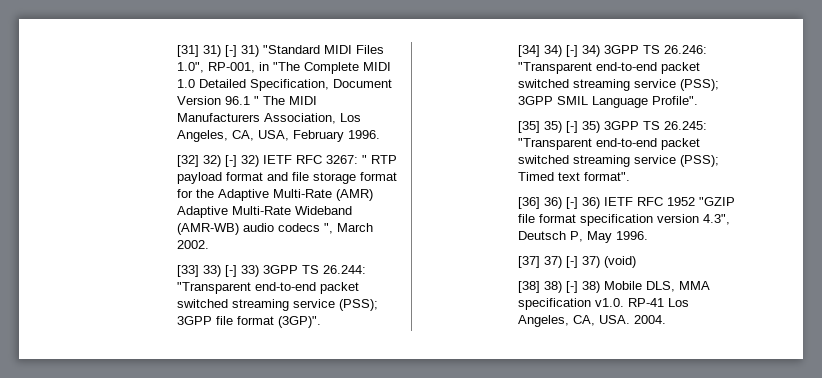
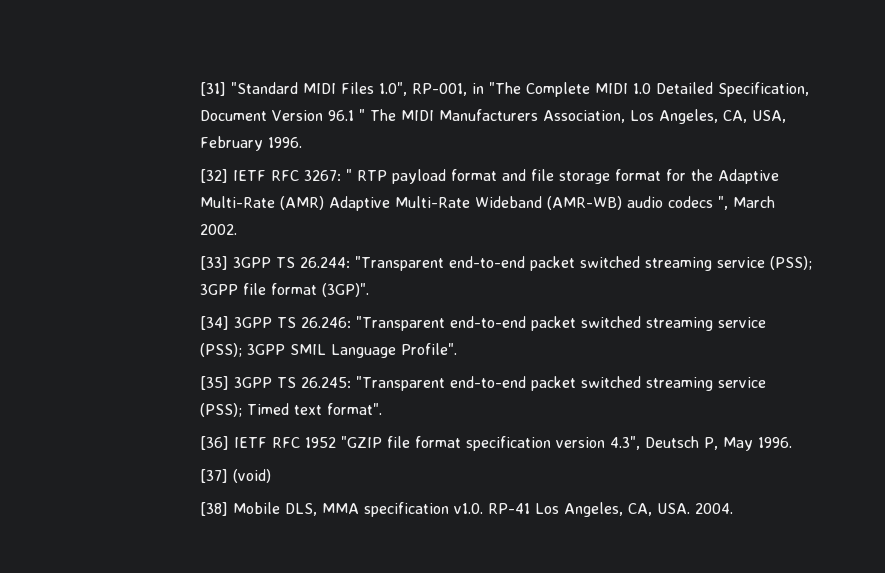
- [31] 31) [-] 31) "Standard MIDI Files 1.0", RP-001, in "The Complete MIDI 1.0 Detailed Specification, Document Version 96.1 " The MIDI Manufacturers Association, Los Angeles, CA, USA, February 1996.
+ [31] "Standard MIDI Files 1.0", RP-001, in "The Complete MIDI 1.0 Detailed Specification, Document Version 96.1 " The MIDI Manufacturers Association, Los Angeles, CA, USA, February 1996.
- [32] 32) [-] 32) IETF RFC 3267: " RTP payload format and file storage format for the Adaptive Multi-Rate (AMR) Adaptive Multi-Rate Wideband (AMR-WB) audio codecs ", March 2002.
+ [32] IETF RFC 3267: " RTP payload format and file storage format for the Adaptive Multi-Rate (AMR) Adaptive Multi-Rate Wideband (AMR-WB) audio codecs ", March 2002.
- [33] 33) [-] 33) 3GPP TS 26.244: "Transparent end-to-end packet switched streaming service (PSS); 3GPP file format (3GP)".
+ [33] 3GPP TS 26.244: "Transparent end-to-end packet switched streaming service (PSS); 3GPP file format (3GP)".
- [34] 34) [-] 34) 3GPP TS 26.246: "Transparent end-to-end packet switched streaming service (PSS); 3GPP SMIL Language Profile".
+ [34] 3GPP TS 26.246: "Transparent end-to-end packet switched streaming service (PSS); 3GPP SMIL Language Profile".
- [35] 35) [-] 35) 3GPP TS 26.245: "Transparent end-to-end packet switched streaming service (PSS); Timed text format".
+ [35] 3GPP TS 26.245: "Transparent end-to-end packet switched streaming service (PSS); Timed text format".
- [36] 36) [-] 36) IETF RFC 1952 "GZIP file format specification version 4.3", Deutsch P, May 1996.
+ [36] IETF RFC 1952 "GZIP file format specification version 4.3", Deutsch P, May 1996.
- [37] 37) [-] 37) (void)
+ [37] (void)
- [38] 38) [-] 38) Mobile DLS, MMA specification v1.0. RP-41 Los Angeles, CA, USA. 2004.
+ [38] Mobile DLS, MMA specification v1.0. RP-41 Los Angeles, CA, USA. 2004.

